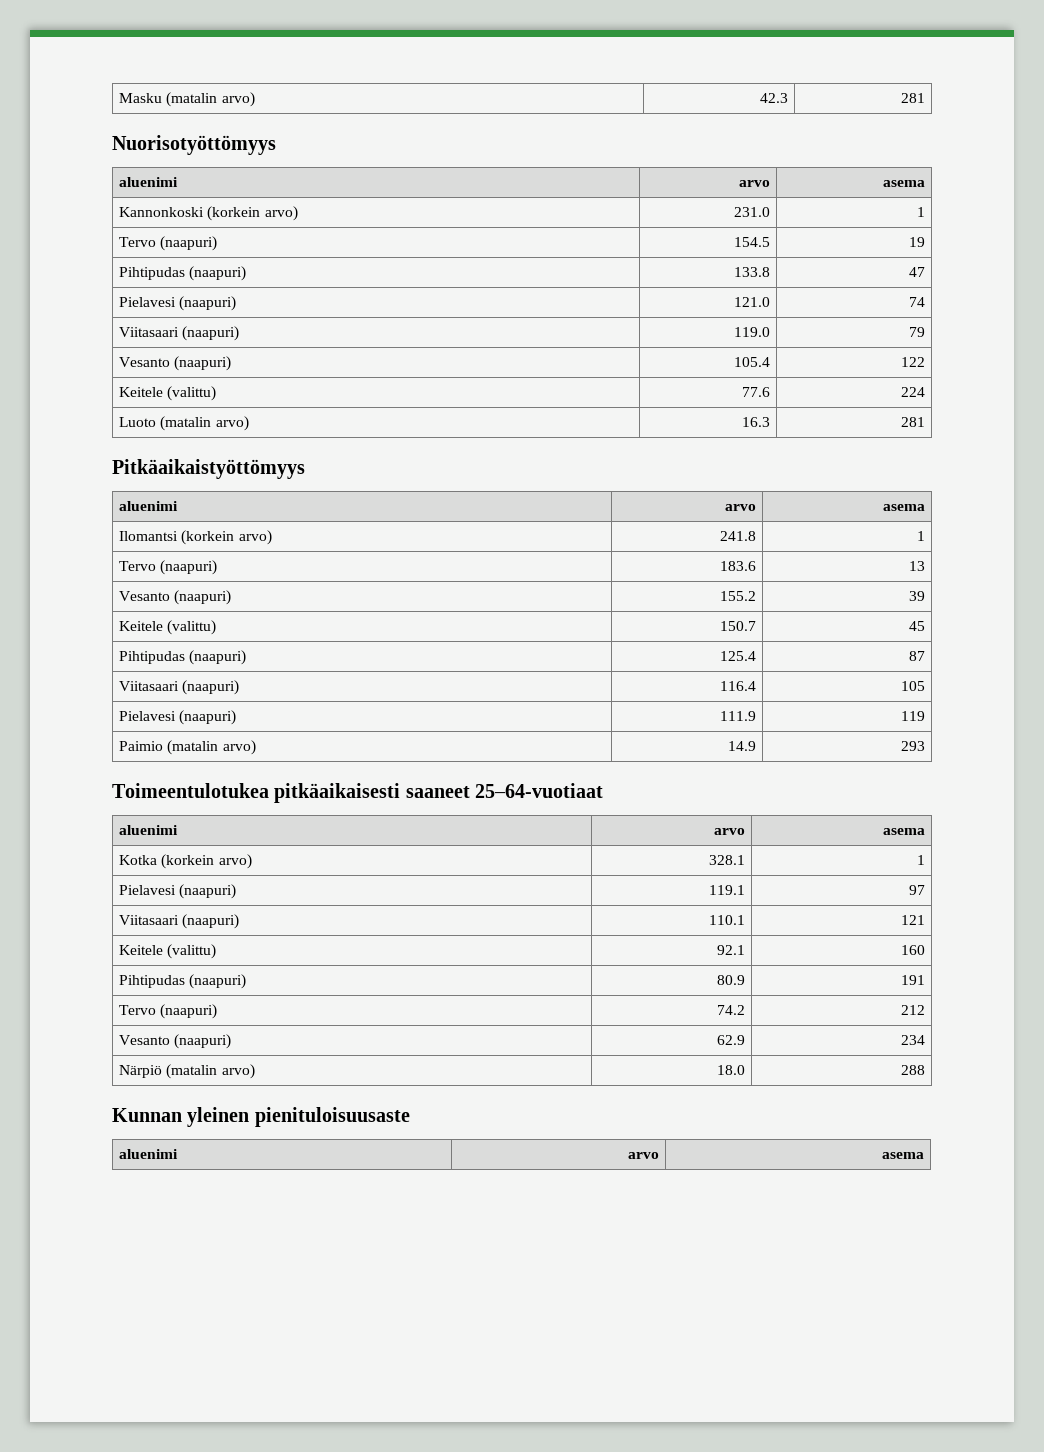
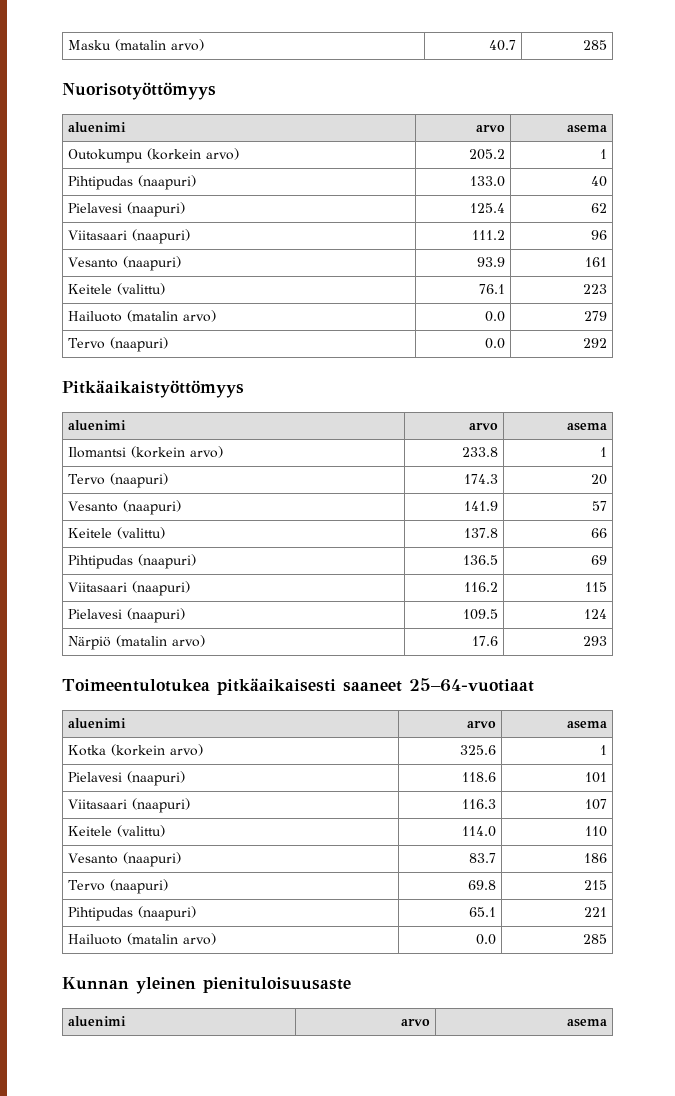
- Masku (matalin arvo) | 42.3 | 281
+ Masku (matalin arvo) | 40.7 | 285
- Kannonkoski (korkein arvo) | 231.0 | 1
- Tervo (naapuri) | 154.5 | 19
- Pihtipudas (naapuri) | 133.8 | 47
- Pielavesi (naapuri) | 121.0 | 74
- Viitasaari (naapuri) | 119.0 | 79
- Vesanto (naapuri) | 105.4 | 122
- Keitele (valittu) | 77.6 | 224
- Luoto (matalin arvo) | 16.3 | 281
+ Outokumpu (korkein arvo) | 205.2 | 1
+ Pihtipudas (naapuri) | 133.0 | 40
+ Pielavesi (naapuri) | 125.4 | 62
+ Viitasaari (naapuri) | 111.2 | 96
+ Vesanto (naapuri) | 93.9 | 161
+ Keitele (valittu) | 76.1 | 223
+ Hailuoto (matalin arvo) | 0.0 | 279
+ Tervo (naapuri) | 0.0 | 292
- Ilomantsi (korkein arvo) | 241.8 | 1
- Tervo (naapuri) | 183.6 | 13
- Vesanto (naapuri) | 155.2 | 39
- Keitele (valittu) | 150.7 | 45
- Pihtipudas (naapuri) | 125.4 | 87
- Viitasaari (naapuri) | 116.4 | 105
- Pielavesi (naapuri) | 111.9 | 119
- Paimio (matalin arvo) | 14.9 | 293
+ Ilomantsi (korkein arvo) | 233.8 | 1
+ Tervo (naapuri) | 174.3 | 20
+ Vesanto (naapuri) | 141.9 | 57
+ Keitele (valittu) | 137.8 | 66
+ Pihtipudas (naapuri) | 136.5 | 69
+ Viitasaari (naapuri) | 116.2 | 115
+ Pielavesi (naapuri) | 109.5 | 124
+ Närpiö (matalin arvo) | 17.6 | 293
- Kotka (korkein arvo) | 328.1 | 1
+ Kotka (korkein arvo) | 325.6 | 1
- Pielavesi (naapuri) | 119.1 | 97
- Viitasaari (naapuri) | 110.1 | 121
- Keitele (valittu) | 92.1 | 160
- Pihtipudas (naapuri) | 80.9 | 191
- Tervo (naapuri) | 74.2 | 212
- Vesanto (naapuri) | 62.9 | 234
- Närpiö (matalin arvo) | 18.0 | 288
+ Pielavesi (naapuri) | 118.6 | 101
+ Viitasaari (naapuri) | 116.3 | 107
+ Keitele (valittu) | 114.0 | 110
+ Vesanto (naapuri) | 83.7 | 186
+ Tervo (naapuri) | 69.8 | 215
+ Pihtipudas (naapuri) | 65.1 | 221
+ Hailuoto (matalin arvo) | 0.0 | 285

